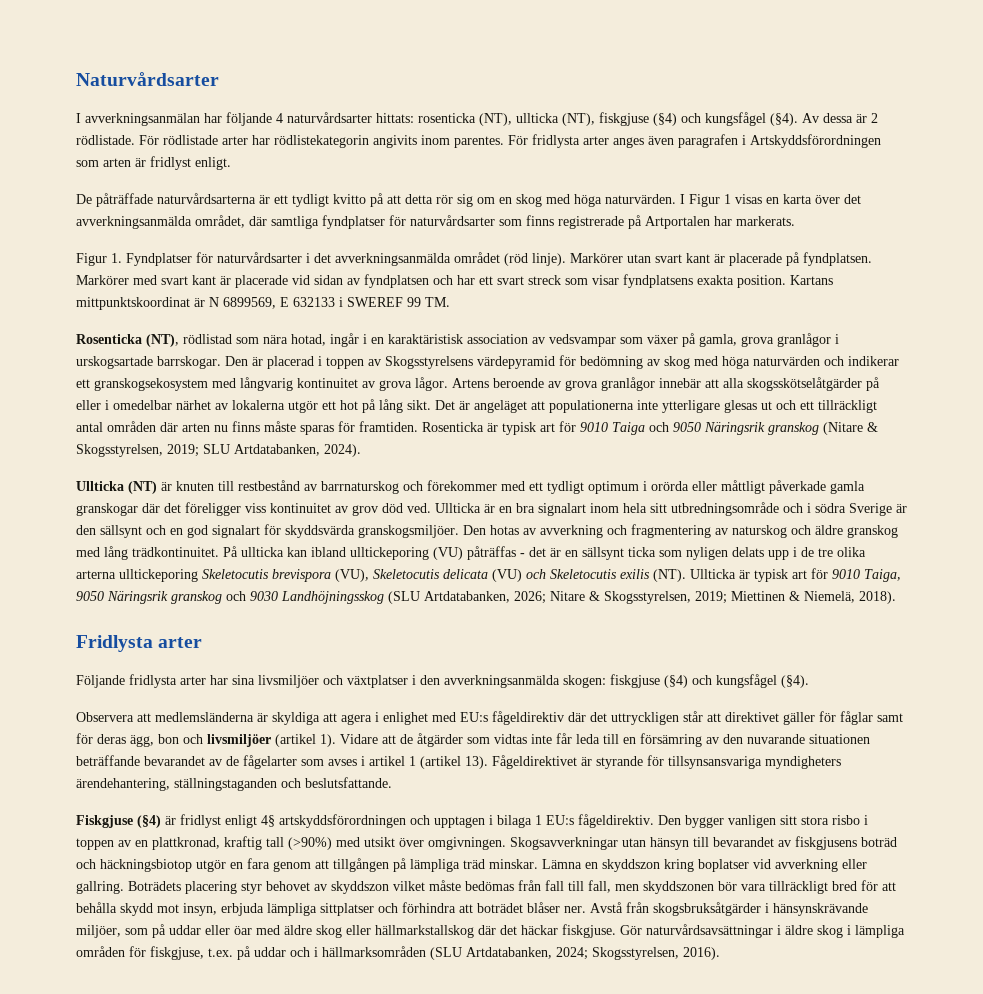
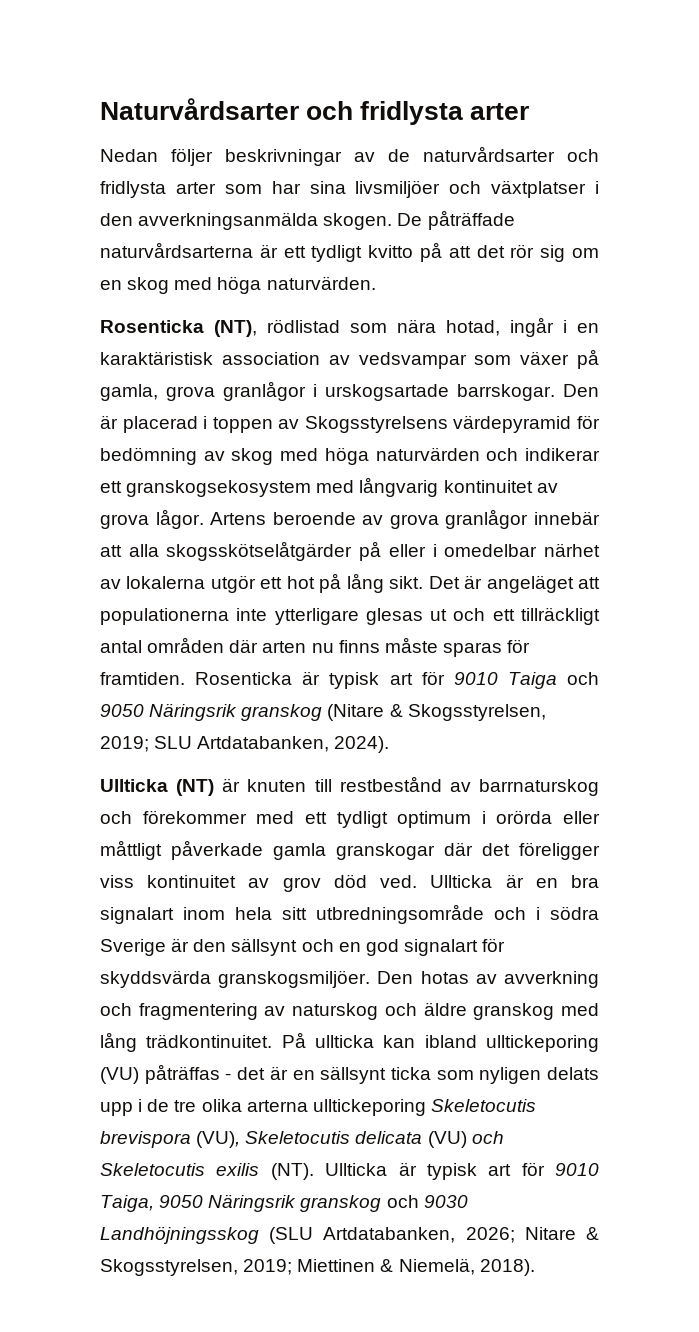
- Naturvårdsarter
- I avverkningsanmälan har följande 4 naturvårdsarter hittats: rosenticka (NT), ullticka (NT), fiskgjuse (§4) och kungsfågel (§4). Av dessa är 2 rödlistade. För rödlistade arter har rödlistekategorin angivits inom parentes. För fridlysta arter anges även paragrafen i Artskyddsförordningen som arten är fridlyst enligt.
- De påträffade naturvårdsarterna är ett tydligt kvitto på att detta rör sig om en skog med höga naturvärden. I Figur 1 visas en karta över det avverkningsanmälda området, där samtliga fyndplatser för naturvårdsarter som finns registrerade på Artportalen har markerats.
- Figur 1. Fyndplatser för naturvårdsarter i det avverkningsanmälda området (röd linje). Markörer utan svart kant är placerade på fyndplatsen. Markörer med svart kant är placerade vid sidan av fyndplatsen och har ett svart streck som visar fyndplatsens exakta position. Kartans mittpunktskoordinat är N 6899569, E 632133 i SWEREF 99 TM.
+ Naturvårdsarter och fridlysta arter
+ Nedan följer beskrivningar av de naturvårdsarter och fridlysta arter som har sina livsmiljöer och växtplatser i den avverkningsanmälda skogen. De påträffade naturvårdsarterna är ett tydligt kvitto på att det rör sig om en skog med höga naturvärden.
- Fridlysta arter
- Följande fridlysta arter har sina livsmiljöer och växtplatser i den avverkningsanmälda skogen: fiskgjuse (§4) och kungsfågel (§4).
- Observera att medlemsländerna är skyldiga att agera i enlighet med EU:s fågeldirektiv där det uttryckligen står att direktivet gäller för fåglar samt för deras ägg, bon och livsmiljöer (artikel 1). Vidare att de åtgärder som vidtas inte får leda till en försämring av den nuvarande situationen beträffande bevarandet av de fågelarter som avses i artikel 1 (artikel 13). Fågeldirektivet är styrande för tillsynsansvariga myndigheters ärendehantering, ställningstaganden och beslutsfattande.
- Fiskgjuse (§4) är fridlyst enligt 4§ artskyddsförordningen och upptagen i bilaga 1 EU:s fågeldirektiv. Den bygger vanligen sitt stora risbo i toppen av en plattkronad, kraftig tall (>90%) med utsikt över omgivningen. Skogsavverkningar utan hänsyn till bevarandet av fiskgjusens boträd och häckningsbiotop utgör en fara genom att tillgången på lämpliga träd minskar. Lämna en skyddszon kring boplatser vid avverkning eller gallring. Boträdets placering styr behovet av skyddszon vilket måste bedömas från fall till fall, men skyddszonen bör vara tillräckligt bred för att behålla skydd mot insyn, erbjuda lämpliga sittplatser och förhindra att boträdet blåser ner. Avstå från skogsbruksåtgärder i hänsynskrävande miljöer, som på uddar eller öar med äldre skog eller hällmarkstallskog där det häckar fiskgjuse. Gör naturvårdsavsättningar i äldre skog i lämpliga områden för fiskgjuse, t.ex. på uddar och i hällmarksområden (SLU Artdatabanken, 2024; Skogsstyrelsen, 2016).

